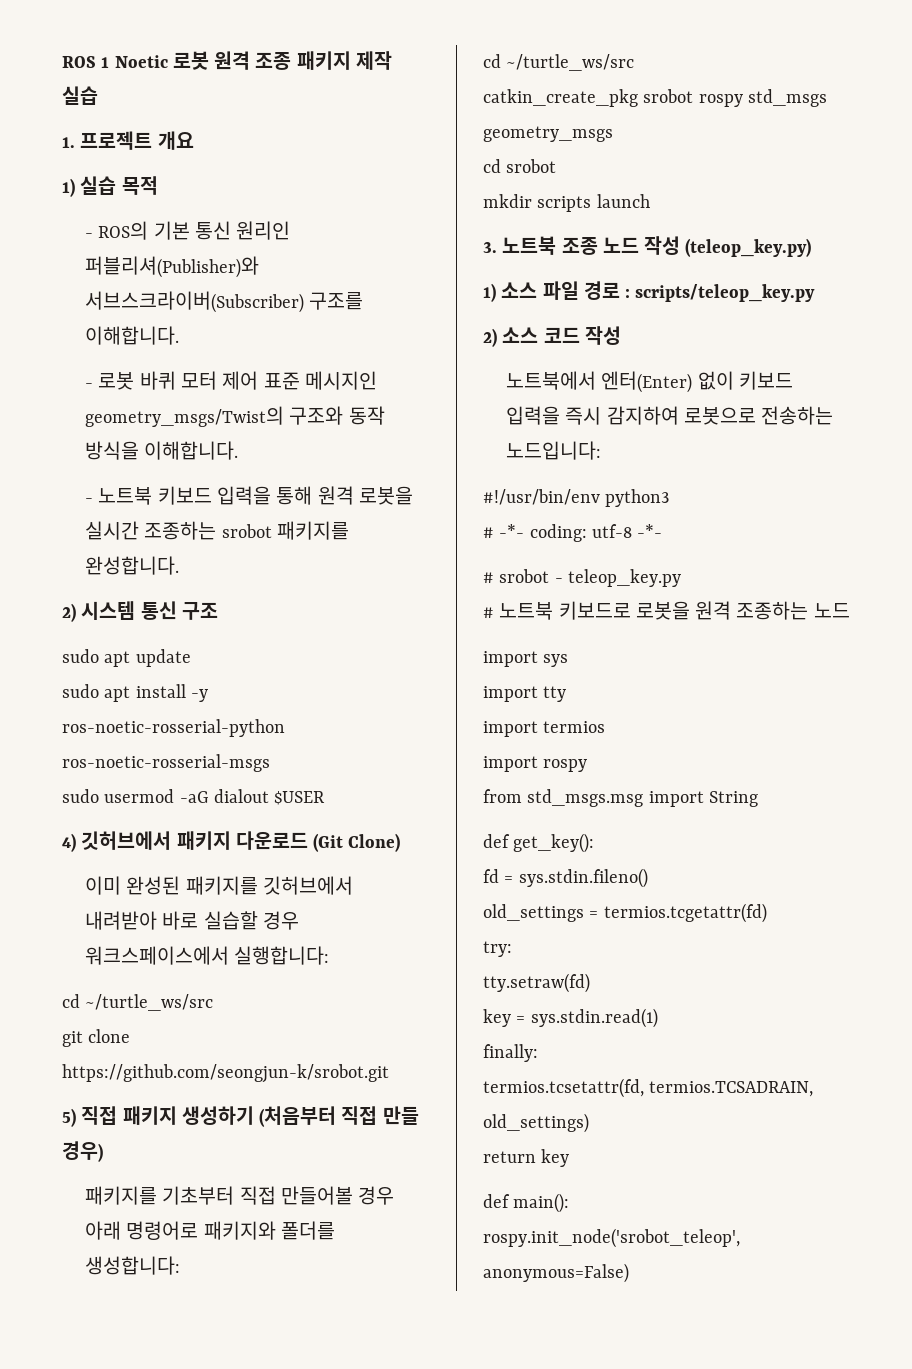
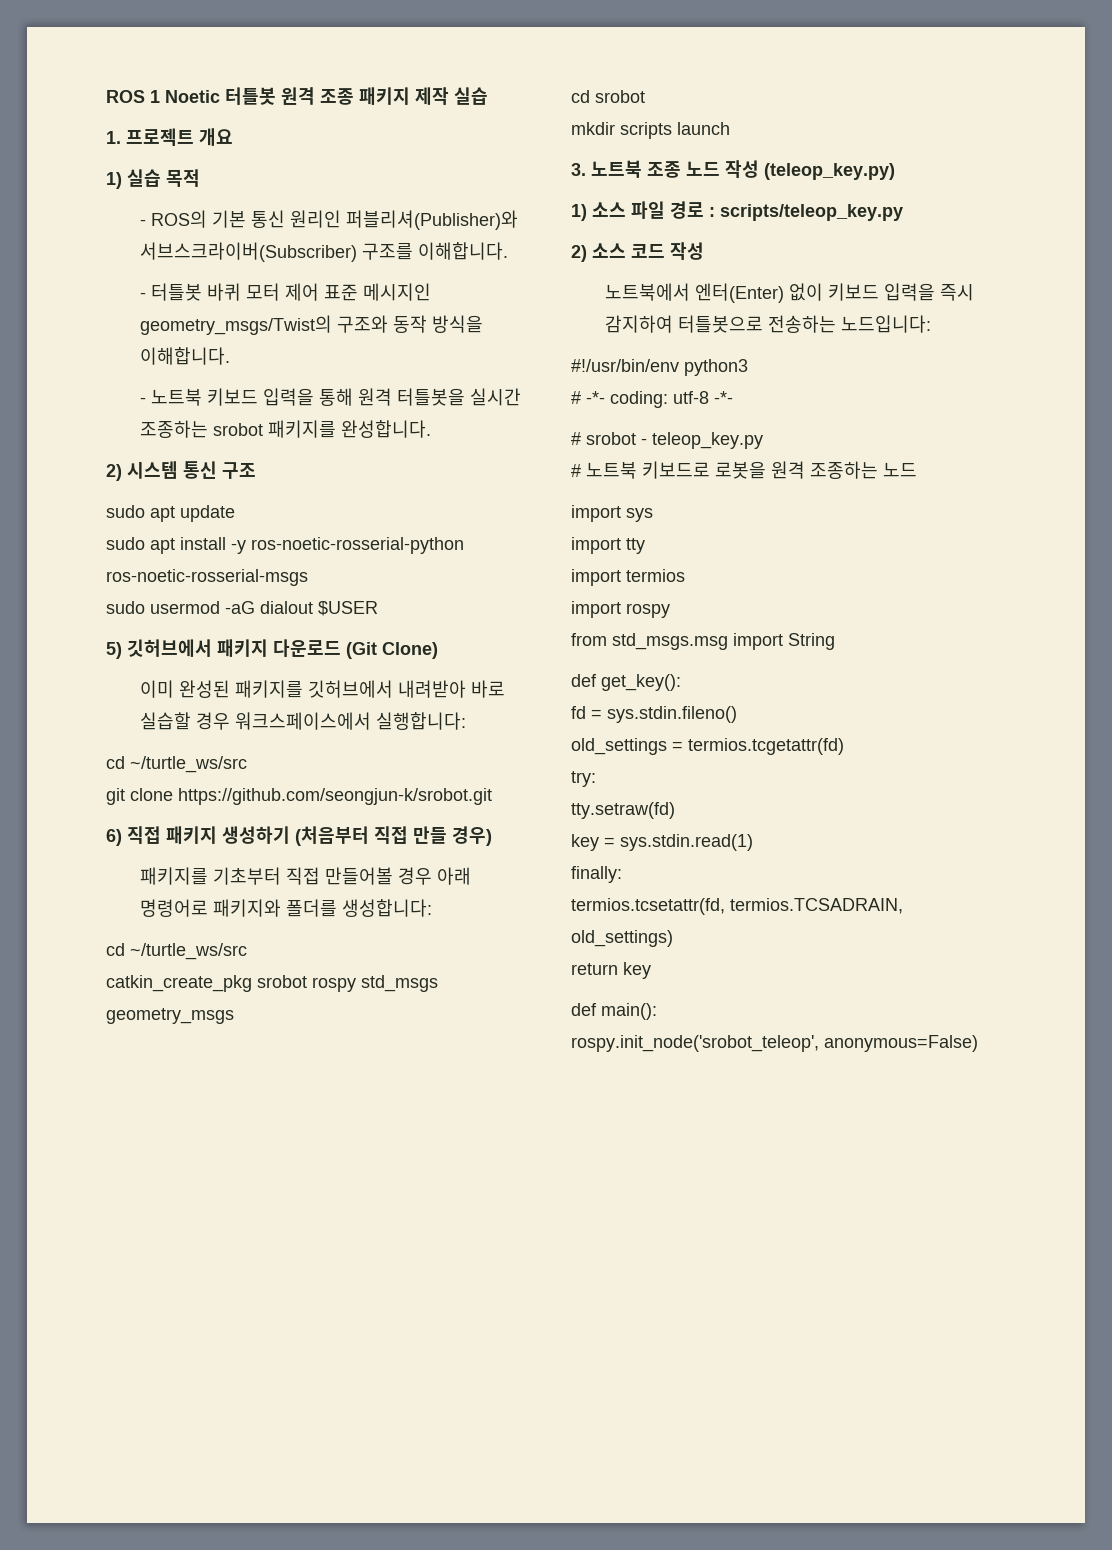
- ROS 1 Noetic 로봇 원격 조종 패키지 제작 실습
+ ROS 1 Noetic 터틀봇 원격 조종 패키지 제작 실습
- - 로봇 바퀴 모터 제어 표준 메시지인 geometry_msgs/Twist의 구조와 동작 방식을 이해합니다.
+ - 터틀봇 바퀴 모터 제어 표준 메시지인 geometry_msgs/Twist의 구조와 동작 방식을 이해합니다.
- - 노트북 키보드 입력을 통해 원격 로봇을 실시간 조종하는 srobot 패키지를 완성합니다.
+ - 노트북 키보드 입력을 통해 원격 터틀봇을 실시간 조종하는 srobot 패키지를 완성합니다.
- 4) 깃허브에서 패키지 다운로드 (Git Clone)
+ 5) 깃허브에서 패키지 다운로드 (Git Clone)
- 5) 직접 패키지 생성하기 (처음부터 직접 만들 경우)
+ 6) 직접 패키지 생성하기 (처음부터 직접 만들 경우)
- 노트북에서 엔터(Enter) 없이 키보드 입력을 즉시 감지하여 로봇으로 전송하는 노드입니다:
+ 노트북에서 엔터(Enter) 없이 키보드 입력을 즉시 감지하여 터틀봇으로 전송하는 노드입니다:

